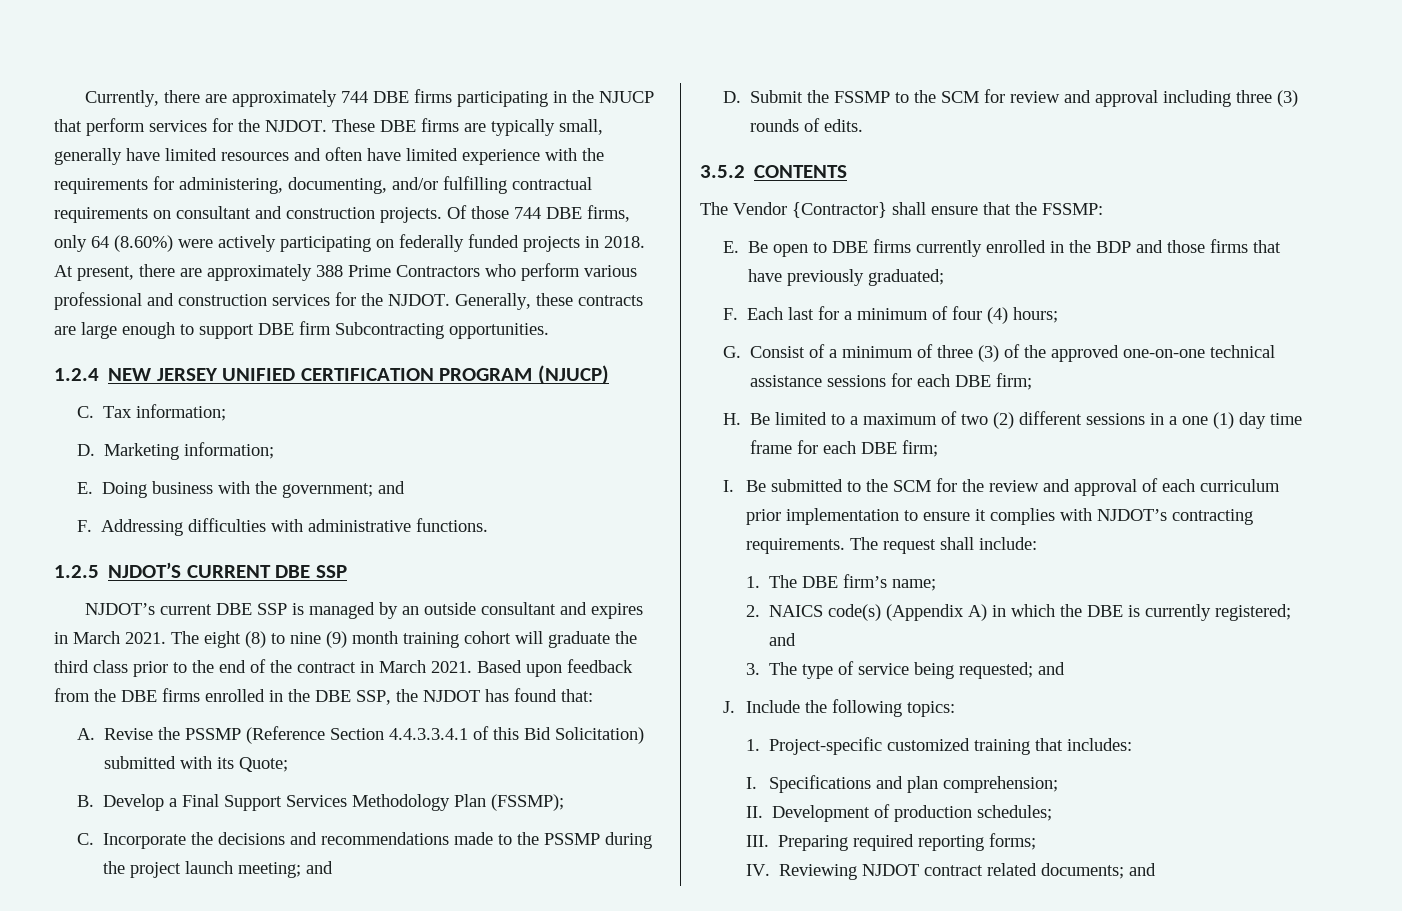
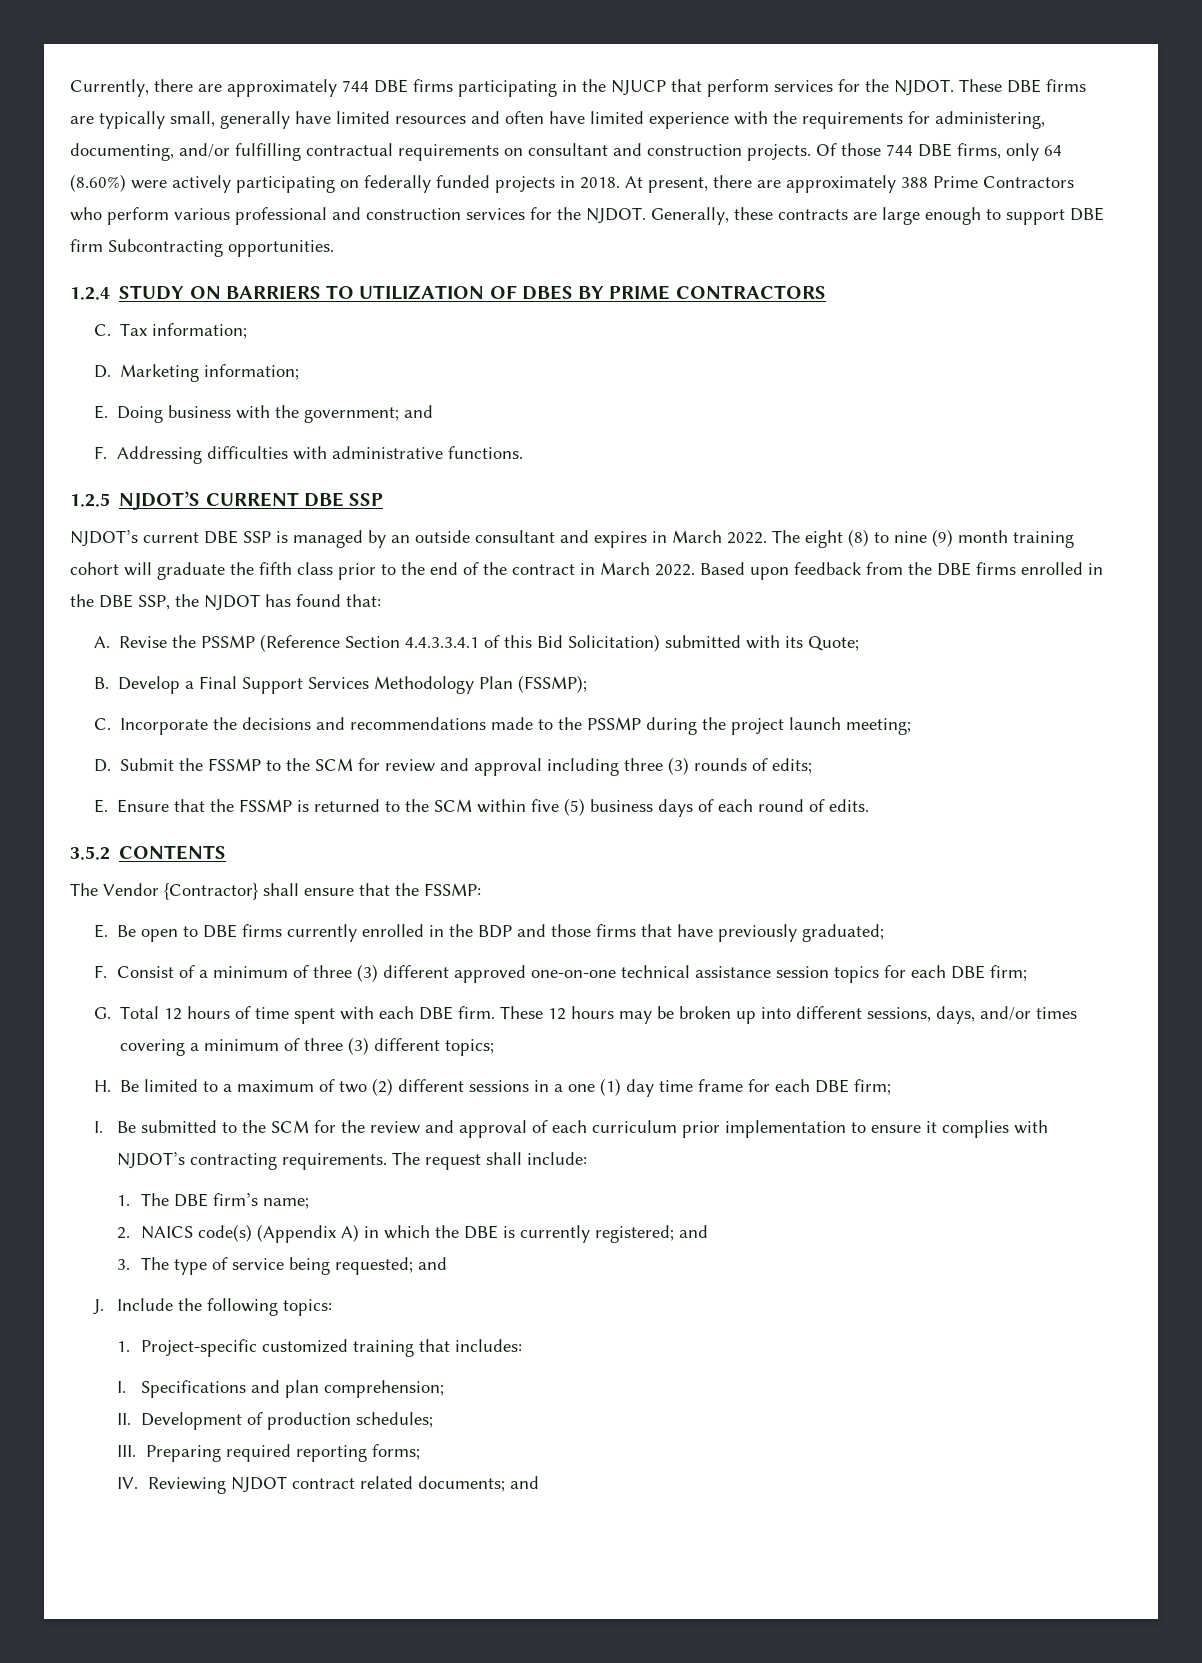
- 1.2.4 NEW JERSEY UNIFIED CERTIFICATION PROGRAM (NJUCP)
+ 1.2.4 STUDY ON BARRIERS TO UTILIZATION OF DBES BY PRIME CONTRACTORS
- NJDOT’s current DBE SSP is managed by an outside consultant and expires in March 2021.
+ NJDOT’s current DBE SSP is managed by an outside consultant and expires in March 2022.
- The eight (8) to nine (9) month training cohort will graduate the third class prior to the end of the contract in March 2021.
+ The eight (8) to nine (9) month training cohort will graduate the fifth class prior to the end of the contract in March 2022.
- C. Incorporate the decisions and recommendations made to the PSSMP during the project launch meeting; and
+ C. Incorporate the decisions and recommendations made to the PSSMP during the project launch meeting;
- D. Submit the FSSMP to the SCM for review and approval including three (3) rounds of edits.
+ D. Submit the FSSMP to the SCM for review and approval including three (3) rounds of edits;
+ E. Ensure that the FSSMP is returned to the SCM within five (5) business days of each round of edits.
- F. Each last for a minimum of four (4) hours;
- G. Consist of a minimum of three (3) of the approved one-on-one technical assistance sessions for each DBE firm;
+ F. Consist of a minimum of three (3) different approved one-on-one technical assistance session topics for each DBE firm;
+ G. Total 12 hours of time spent with each DBE firm. These 12 hours may be broken up into different sessions, days, and/or times covering a minimum of three (3) different topics;

